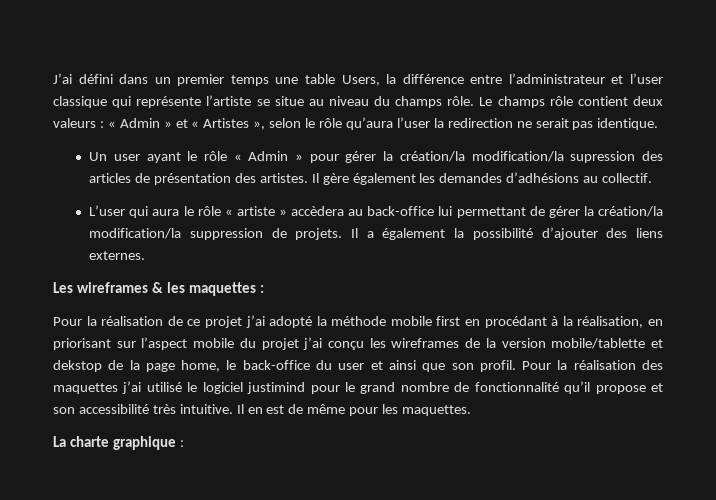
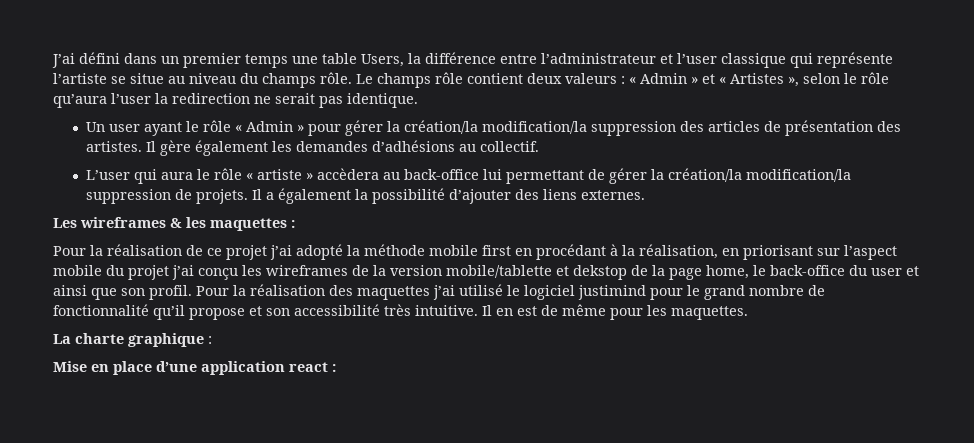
- Un user ayant le rôle « Admin » pour gérer la création/la modification/la supression des articles de présentation des artistes.
+ Un user ayant le rôle « Admin » pour gérer la création/la modification/la suppression des articles de présentation des artistes.
+ Mise en place d’une application react :

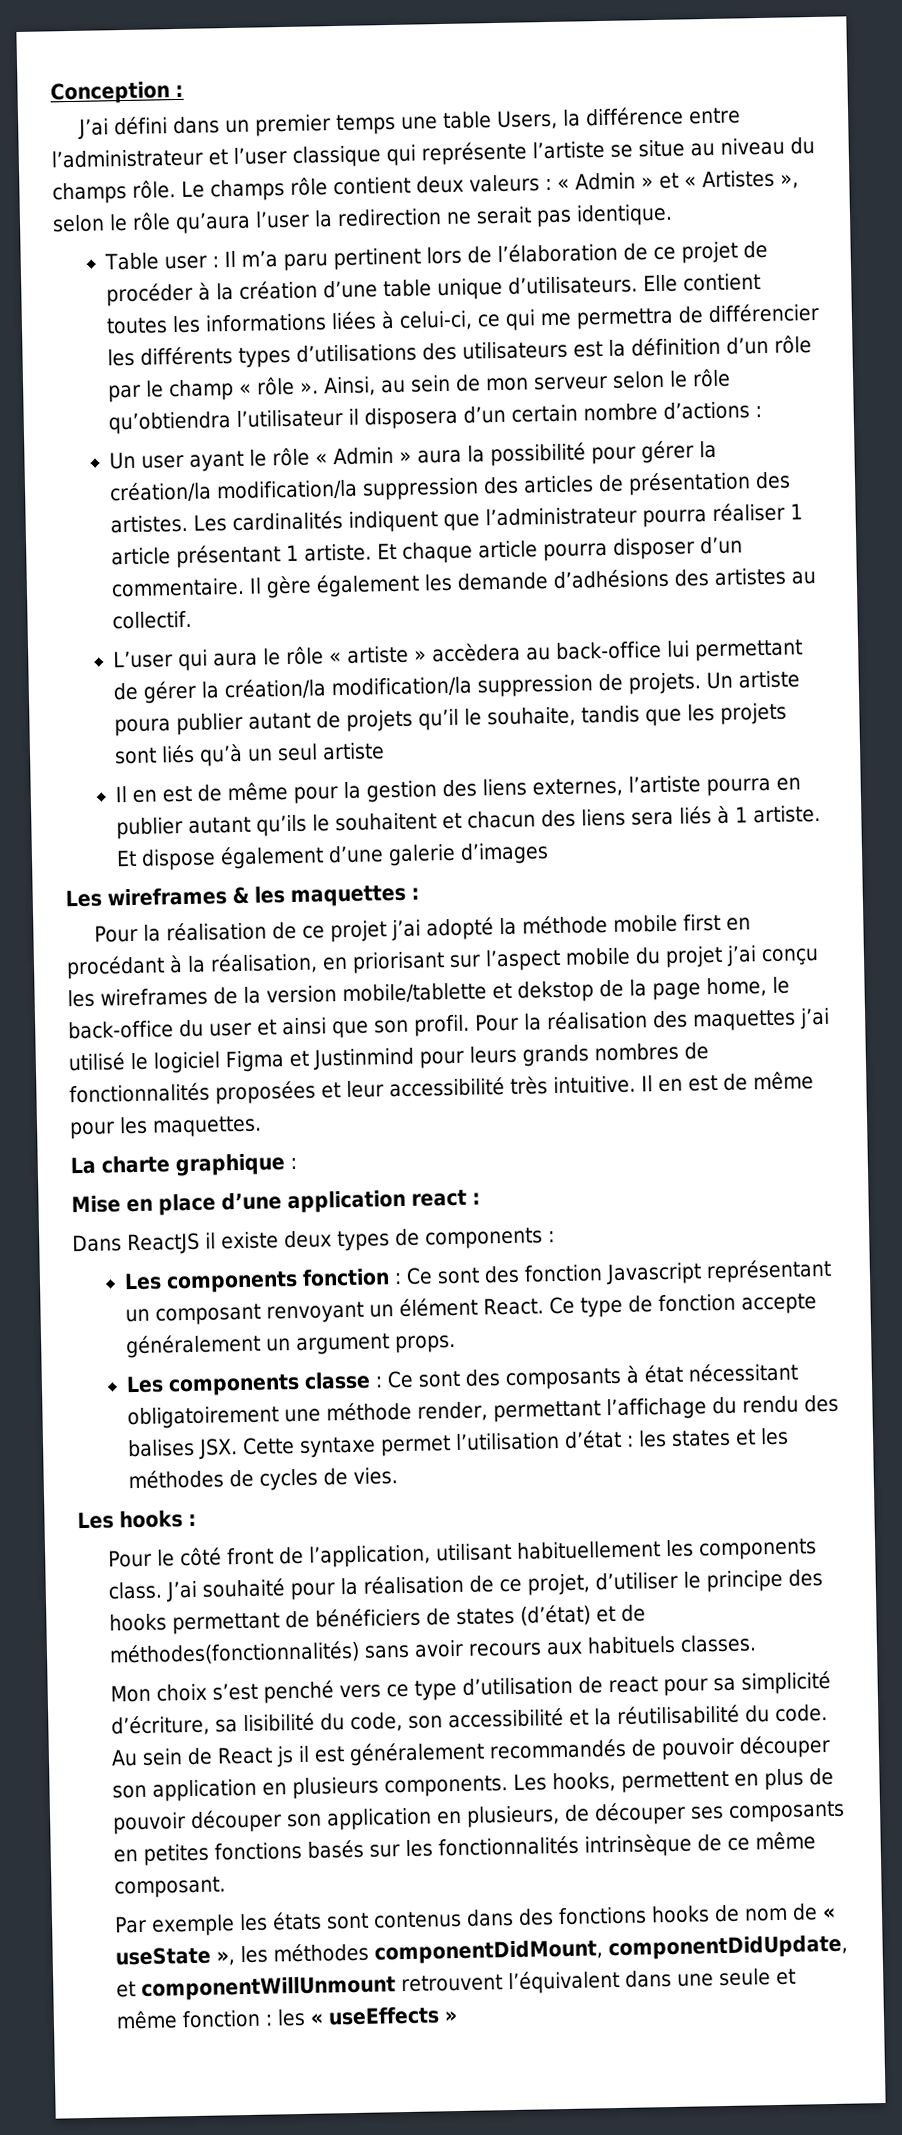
+ Conception :
+ Table user : Il m’a paru pertinent lors de l’élaboration de ce projet de procéder à la création d’une table unique d’utilisateurs. Elle contient toutes les informations liées à celui-ci, ce qui me permettra de différencier les différents types d’utilisations des utilisateurs est la définition d’un rôle par le champ « rôle ». Ainsi, au sein de mon serveur selon le rôle qu’obtiendra l’utilisateur il disposera d’un certain nombre d’actions :
- Un user ayant le rôle « Admin » pour gérer la création/la modification/la suppression des articles de présentation des artistes.
+ Un user ayant le rôle « Admin » aura la possibilité pour gérer la création/la modification/la suppression des articles de présentation des artistes.
- Il gère également les demandes d’adhésions au collectif.
+ Les cardinalités indiquent que l’administrateur pourra réaliser 1 article présentant 1 artiste. Et chaque article pourra disposer d’un commentaire. Il gère également les demande d’adhésions des artistes au collectif.
- Il a également la possibilité d’ajouter des liens externes.
+ Un artiste poura publier autant de projets qu’il le souhaite, tandis que les projets sont liés qu’à un seul artiste
+ Il en est de même pour la gestion des liens externes, l’artiste pourra en publier autant qu’ils le souhaitent et chacun des liens sera liés à 1 artiste. Et dispose également d’une galerie d’images
- Pour la réalisation des maquettes j’ai utilisé le logiciel justimind pour le grand nombre de fonctionnalité qu’il propose et son accessibilité très intuitive.
+ Pour la réalisation des maquettes j’ai utilisé le logiciel Figma et Justinmind pour leurs grands nombres de fonctionnalités proposées et leur accessibilité très intuitive.
+ Dans ReactJS il existe deux types de components :
+ Les components fonction : Ce sont des fonction Javascript représentant un composant renvoyant un élément React. Ce type de fonction accepte généralement un argument props.
+ Les components classe : Ce sont des composants à état nécessitant obligatoirement une méthode render, permettant l’affichage du rendu des balises JSX. Cette syntaxe permet l’utilisation d’état : les states et les méthodes de cycles de vies.
+ Les hooks :
+ Pour le côté front de l’application, utilisant habituellement les components class. J’ai souhaité pour la réalisation de ce projet, d’utiliser le principe des hooks permettant de bénéficiers de states (d’état) et de méthodes(fonctionnalités) sans avoir recours aux habituels classes.
+ Mon choix s’est penché vers ce type d’utilisation de react pour sa simplicité d’écriture, sa lisibilité du code, son accessibilité et la réutilisabilité du code. Au sein de React js il est généralement recommandés de pouvoir découper son application en plusieurs components. Les hooks, permettent en plus de pouvoir découper son application en plusieurs, de découper ses composants en petites fonctions basés sur les fonctionnalités intrinsèque de ce même composant.
+ Par exemple les états sont contenus dans des fonctions hooks de nom de « useState », les méthodes componentDidMount, componentDidUpdate, et componentWillUnmount retrouvent l’équivalent dans une seule et même fonction : les « useEffects »

